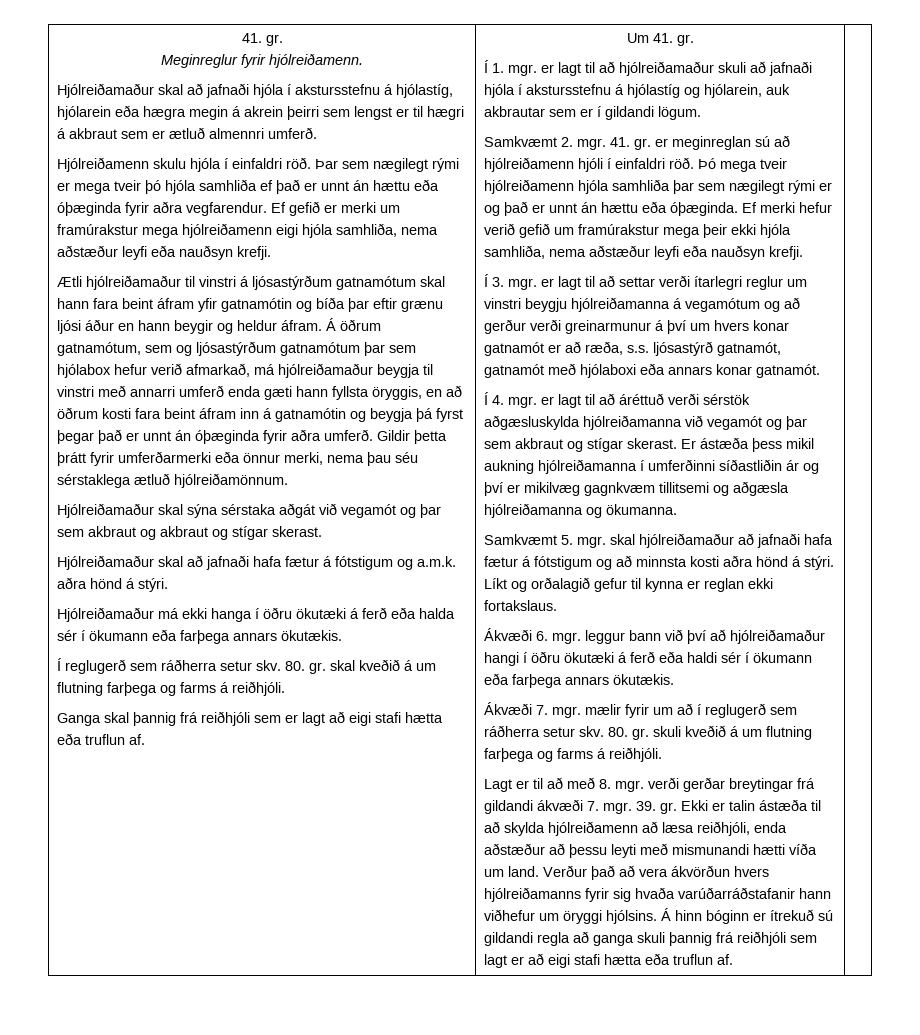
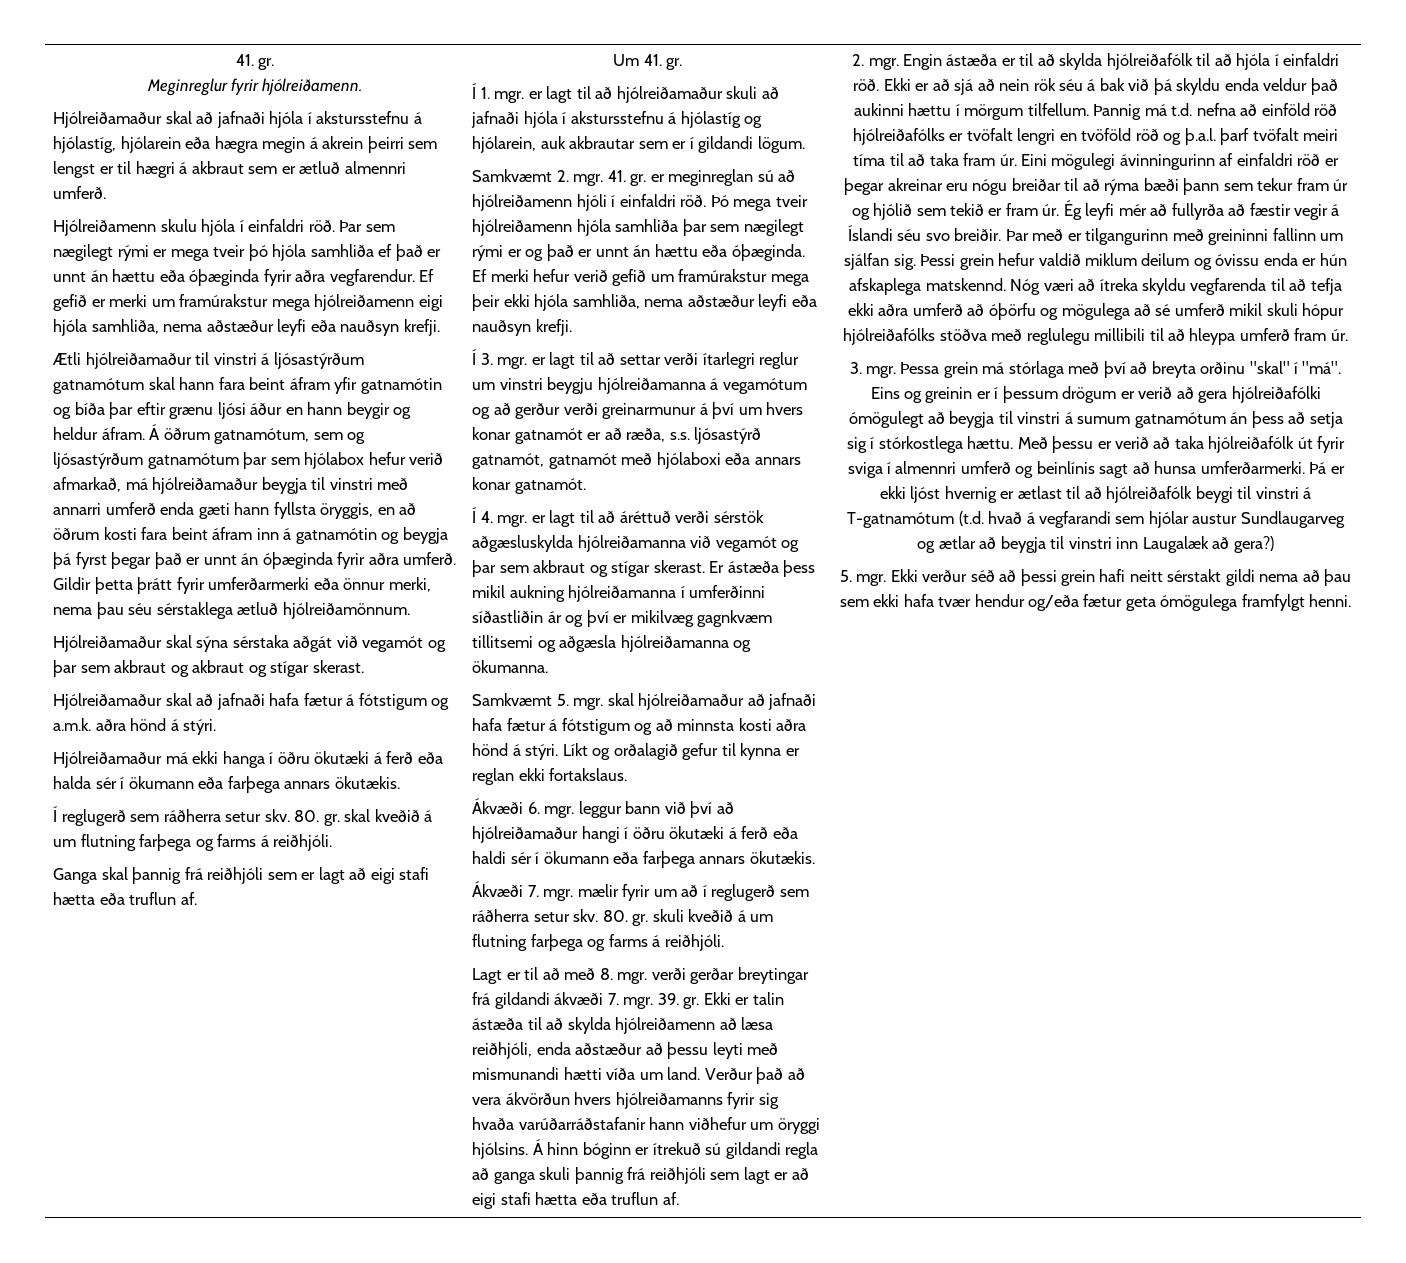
+ 2. mgr. Engin ástæða er til að skylda hjólreiðafólk til að hjóla í einfaldri röð. Ekki er að sjá að nein rök séu á bak við þá skyldu enda veldur það aukinni hættu í mörgum tilfellum. Þannig má t.d. nefna að einföld röð hjólreiðafólks er tvöfalt lengri en tvöföld röð og þ.a.l. þarf tvöfalt meiri tíma til að taka fram úr. Eini mögulegi ávinningurinn af einfaldri röð er þegar akreinar eru nógu breiðar til að rýma bæði þann sem tekur fram úr og hjólið sem tekið er fram úr. Ég leyfi mér að fullyrða að fæstir vegir á Íslandi séu svo breiðir. Þar með er tilgangurinn með greininni fallinn um sjálfan sig. Þessi grein hefur valdið miklum deilum og óvissu enda er hún afskaplega matskennd. Nóg væri að ítreka skyldu vegfarenda til að tefja ekki aðra umferð að óþörfu og mögulega að sé umferð mikil skuli hópur hjólreiðafólks stöðva með reglulegu millibili til að hleypa umferð fram úr.
+ 3. mgr. Þessa grein má stórlaga með því að breyta orðinu "skal" í "má". Eins og greinin er í þessum drögum er verið að gera hjólreiðafólki ómögulegt að beygja til vinstri á sumum gatnamótum án þess að setja sig í stórkostlega hættu. Með þessu er verið að taka hjólreiðafólk út fyrir sviga í almennri umferð og beinlínis sagt að hunsa umferðarmerki. Þá er ekki ljóst hvernig er ætlast til að hjólreiðafólk beygi til vinstri á T-gatnamótum (t.d. hvað á vegfarandi sem hjólar austur Sundlaugarveg og ætlar að beygja til vinstri inn Laugalæk að gera?)
+ 5. mgr. Ekki verður séð að þessi grein hafi neitt sérstakt gildi nema að þau sem ekki hafa tvær hendur og/eða fætur geta ómögulega framfylgt henni.

